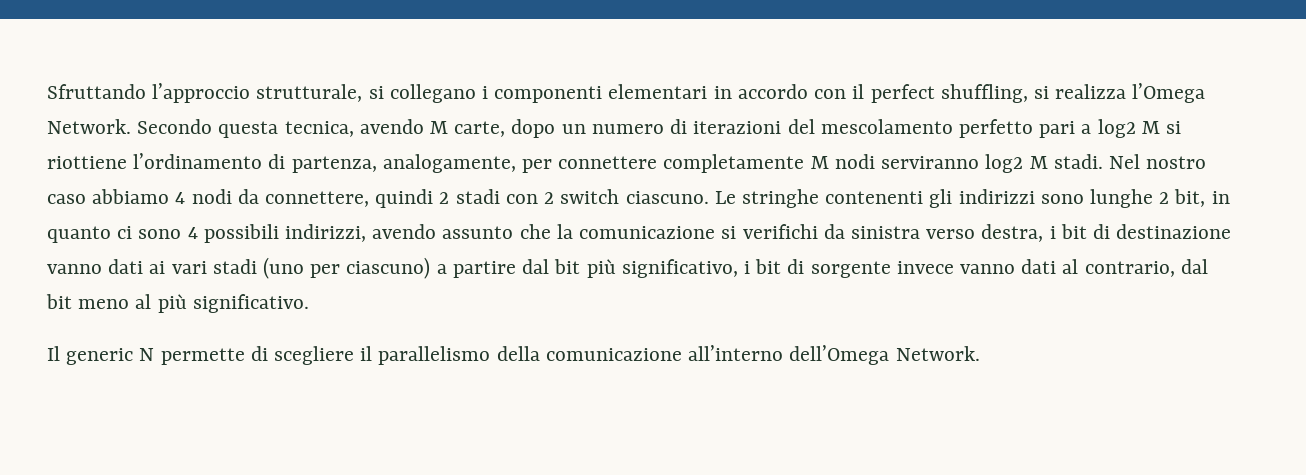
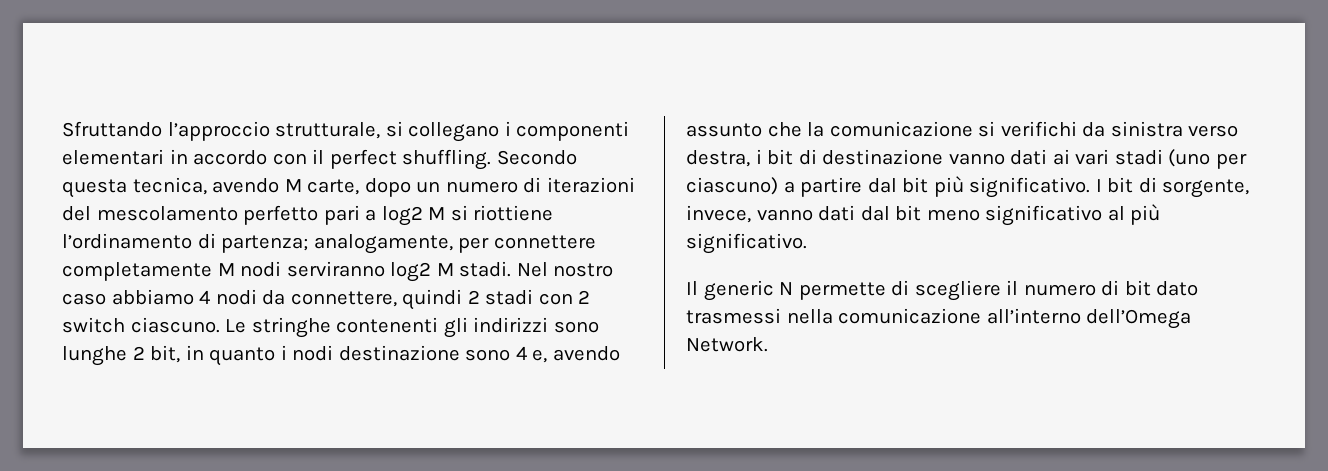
- Sfruttando l’approccio strutturale, si collegano i componenti elementari in accordo con il perfect shuffling, si realizza l’Omega Network.
+ Sfruttando l’approccio strutturale, si collegano i componenti elementari in accordo con il perfect shuffling.
- Secondo questa tecnica, avendo M carte, dopo un numero di iterazioni del mescolamento perfetto pari a log2 M si riottiene l’ordinamento di partenza, analogamente, per connettere completamente M nodi serviranno log2 M stadi.
+ Secondo questa tecnica, avendo M carte, dopo un numero di iterazioni del mescolamento perfetto pari a log2 M si riottiene l’ordinamento di partenza; analogamente, per connettere completamente M nodi serviranno log2 M stadi.
- Le stringhe contenenti gli indirizzi sono lunghe 2 bit, in quanto ci sono 4 possibili indirizzi, avendo assunto che la comunicazione si verifichi da sinistra verso destra, i bit di destinazione vanno dati ai vari stadi (uno per ciascuno) a partire dal bit più significativo, i bit di sorgente invece vanno dati al contrario, dal bit meno al più significativo.
+ Le stringhe contenenti gli indirizzi sono lunghe 2 bit, in quanto i nodi destinazione sono 4 e, avendo assunto che la comunicazione si verifichi da sinistra verso destra, i bit di destinazione vanno dati ai vari stadi (uno per ciascuno) a partire dal bit più significativo. I bit di sorgente, invece, vanno dati dal bit meno significativo al più significativo.
- Il generic N permette di scegliere il parallelismo della comunicazione all’interno dell’Omega Network.
+ Il generic N permette di scegliere il numero di bit dato trasmessi nella comunicazione all’interno dell’Omega Network.

